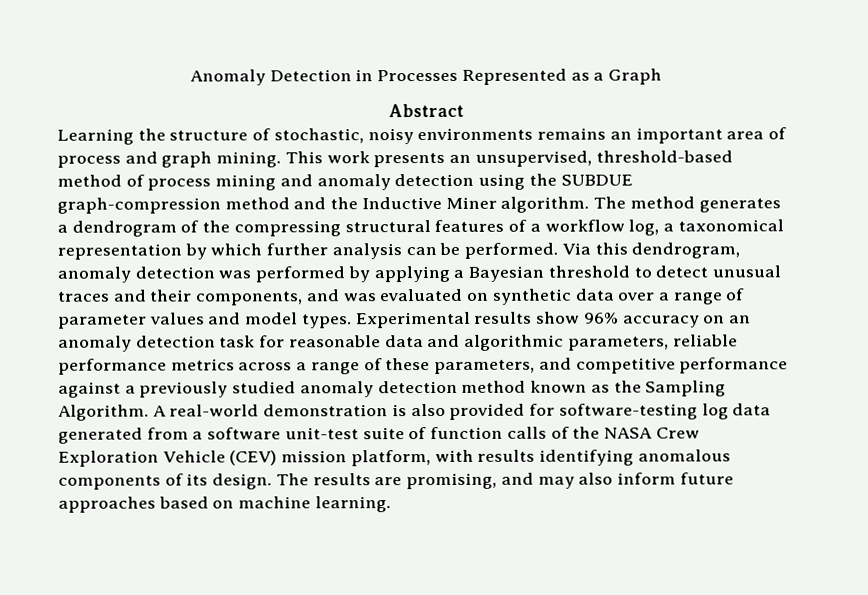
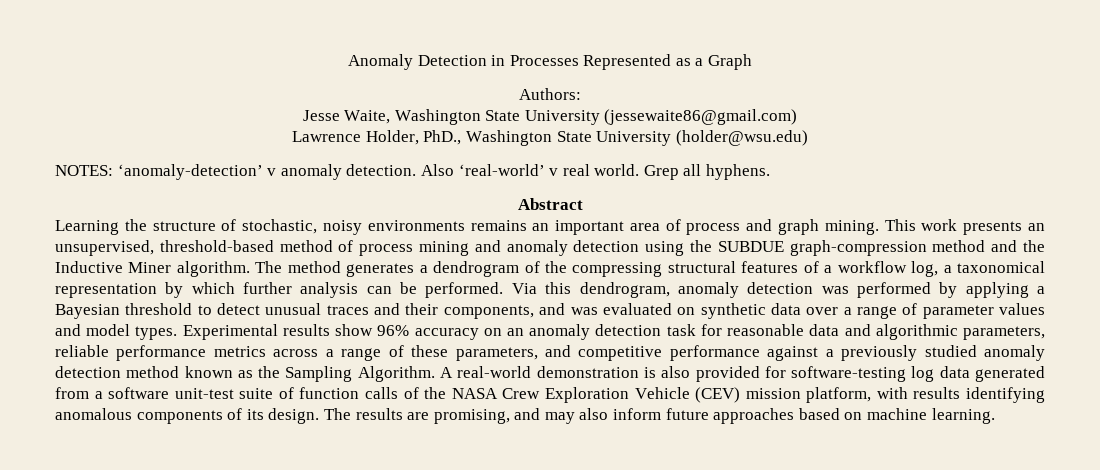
+ Authors:
+ Jesse Waite, Washington State University (jessewaite86@gmail.com)
+ Lawrence Holder, PhD., Washington State University (holder@wsu.edu)
+ NOTES: ‘anomaly-detection’ v anomaly detection. Also ‘real-world’ v real world. Grep all hyphens.

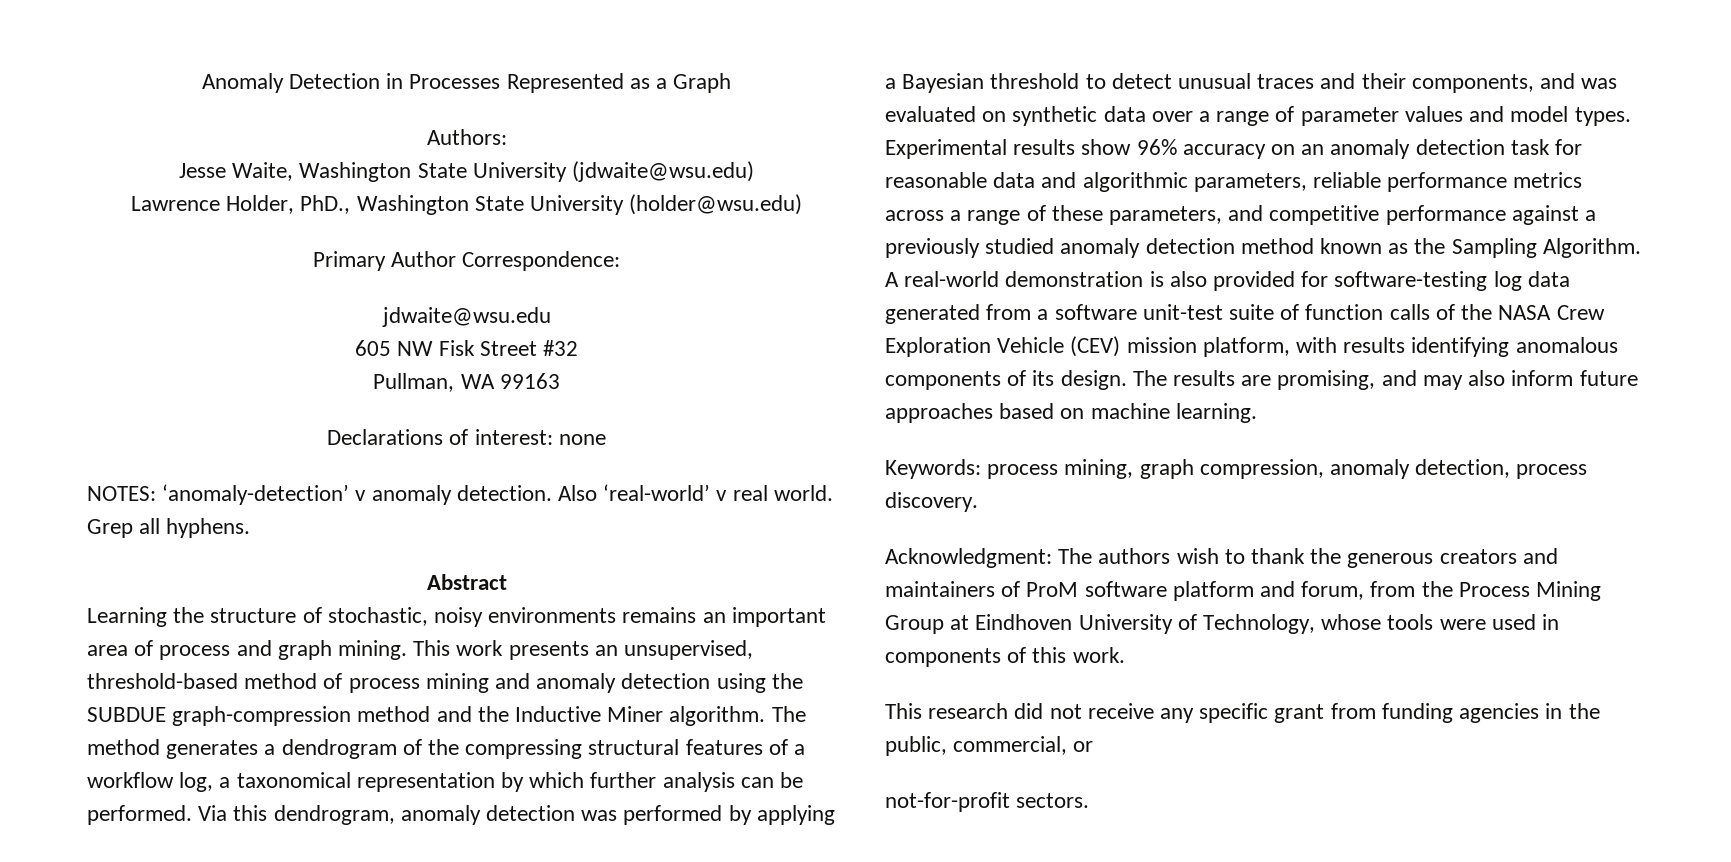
- Jesse Waite, Washington State University (jessewaite86@gmail.com)
+ Jesse Waite, Washington State University (jdwaite@wsu.edu)
+ Primary Author Correspondence:
+ jdwaite@wsu.edu
+ 605 NW Fisk Street #32
+ Pullman, WA 99163
+ Declarations of interest: none
+ Keywords: process mining, graph compression, anomaly detection, process discovery.
+ Acknowledgment: The authors wish to thank the generous creators and maintainers of ProM software platform and forum, from the Process Mining Group at Eindhoven University of Technology, whose tools were used in components of this work.
+ This research did not receive any specific grant from funding agencies in the public, commercial, or
+ not-for-profit sectors.

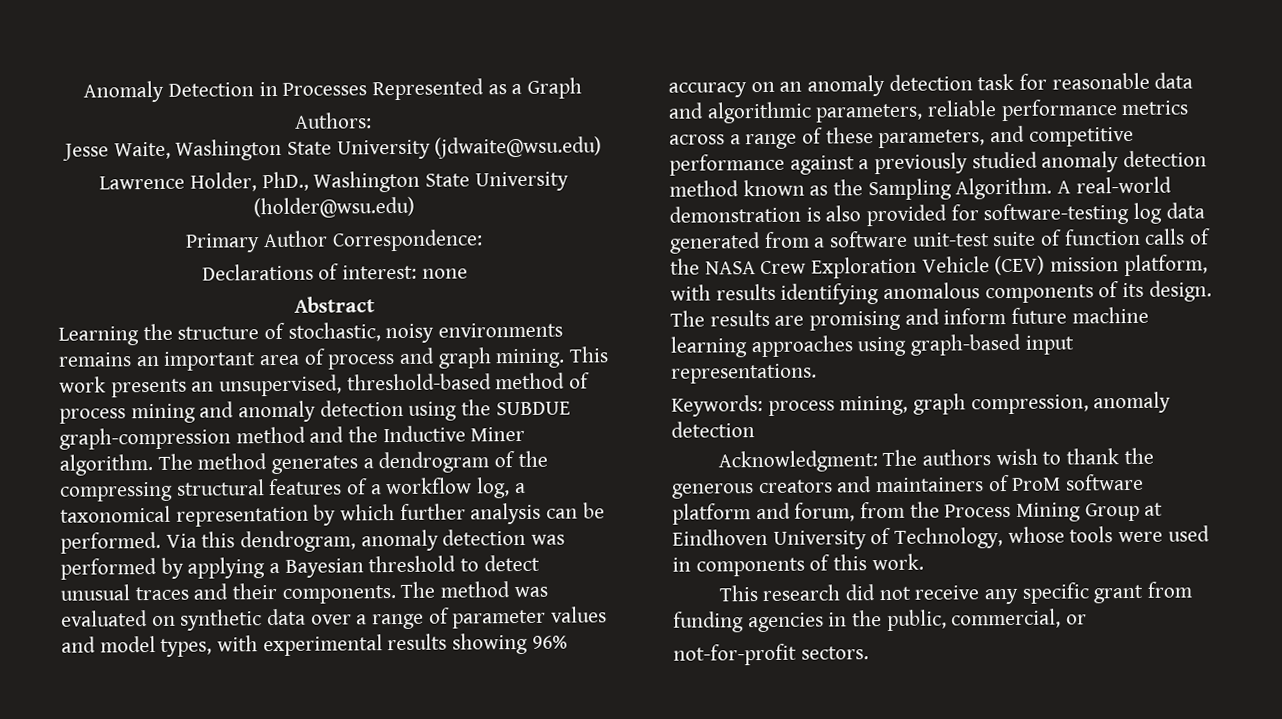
- jdwaite@wsu.edu
- 605 NW Fisk Street #32
- Pullman, WA 99163
  Declarations of interest: none
- NOTES: ‘anomaly-detection’ v anomaly detection. Also ‘real-world’ v real world. Grep all hyphens.
- Via this dendrogram, anomaly detection was performed by applying a Bayesian threshold to detect unusual traces and their components, and was evaluated on synthetic data over a range of parameter values and model types. Experimental results show 96% accuracy on an anomaly detection task for reasonable data and algorithmic parameters, reliable performance metrics across a range of these parameters, and competitive performance against a previously studied anomaly detection method known as the Sampling Algorithm.
+ Via this dendrogram, anomaly detection was performed by applying a Bayesian threshold to detect unusual traces and their components. The method was evaluated on synthetic data over a range of parameter values and model types, with experimental results showing 96% accuracy on an anomaly detection task for reasonable data and algorithmic parameters, reliable performance metrics across a range of these parameters, and competitive performance against a previously studied anomaly detection method known as the Sampling Algorithm.
- The results are promising, and may also inform future approaches based on machine learning.
+ The results are promising and inform future machine learning approaches using graph-based input representations.
- Keywords: process mining, graph compression, anomaly detection, process discovery.
+ Keywords: process mining, graph compression, anomaly detection

